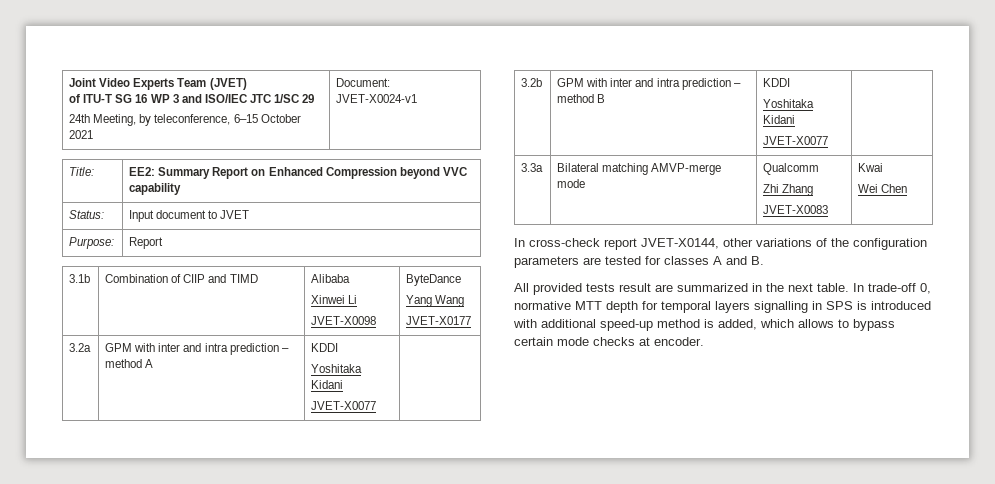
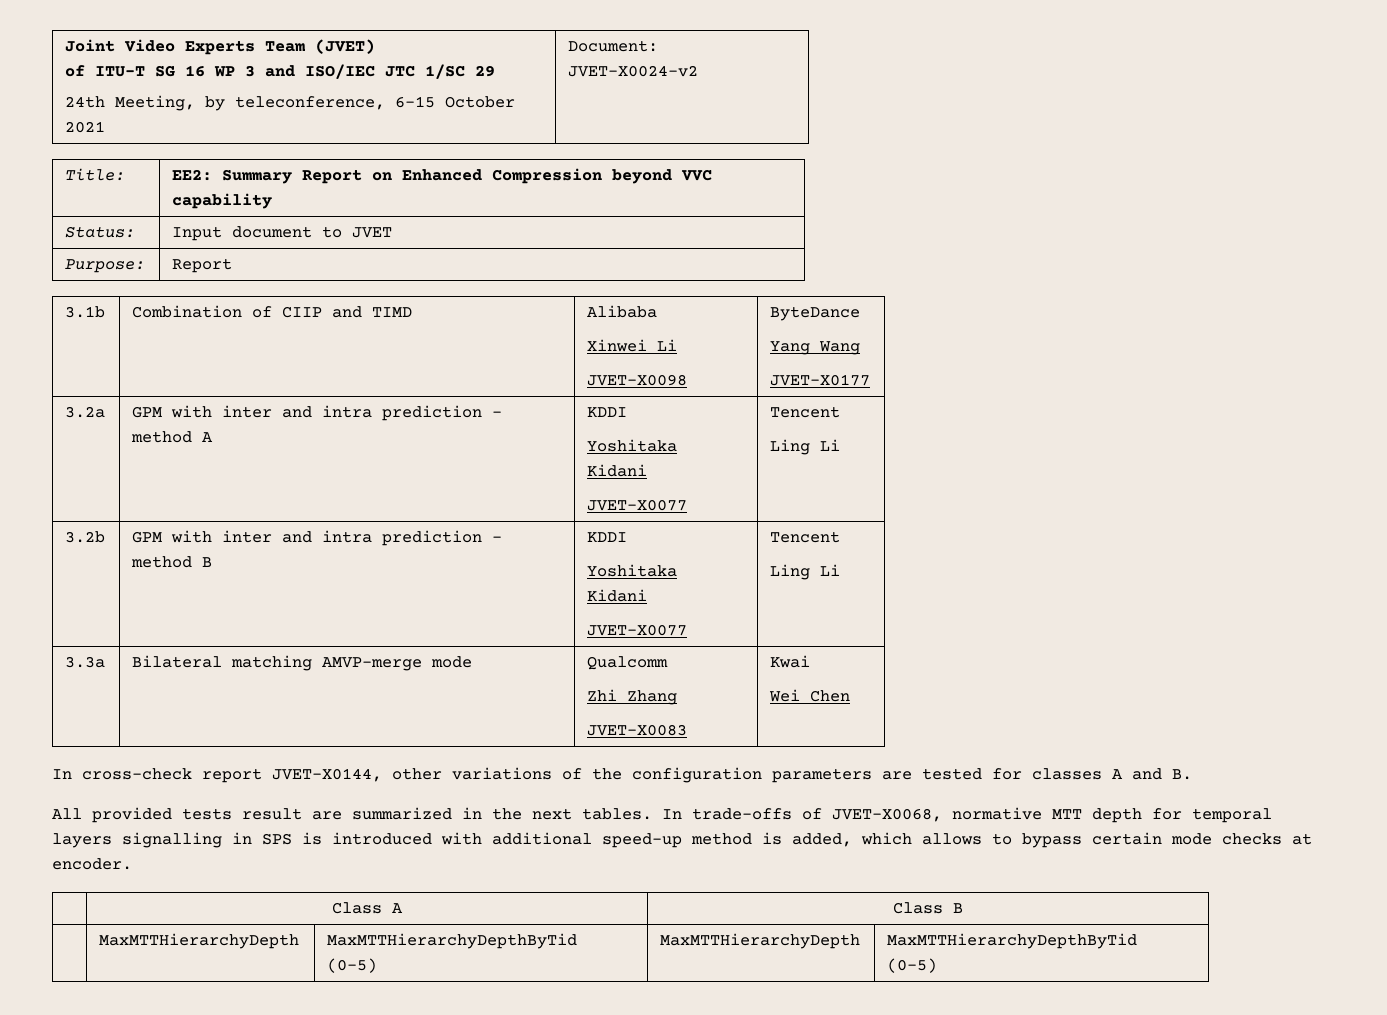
  Joint Video Experts Team (JVET)
  of ITU-T SG 16 WP 3 and ISO/IEC JTC 1/SC 29
- 24th Meeting, by teleconference, 6–15 October 2021 | Document: JVET-X0024-v1
+ 24th Meeting, by teleconference, 6–15 October 2021 | Document: JVET-X0024-v2
  3.2a | GPM with inter and intra prediction – method A | KDDI
  Yoshitaka Kidani
- JVET-X0077 |
+ JVET-X0077 | Tencent
+ Ling Li
  3.2b | GPM with inter and intra prediction – method B | KDDI
  Yoshitaka Kidani
- JVET-X0077 |
+ JVET-X0077 | Tencent
+ Ling Li
- All provided tests result are summarized in the next table. In trade-off 0, normative MTT depth for temporal layers signalling in SPS is introduced with additional speed-up method is added, which allows to bypass certain mode checks at encoder.
+ All provided tests result are summarized in the next tables. In trade-offs of JVET-X0068, normative MTT depth for temporal layers signalling in SPS is introduced with additional speed-up method is added, which allows to bypass certain mode checks at encoder.
+ | Class A | Class B
+ | MaxMTTHierarchyDepth | MaxMTTHierarchyDepthByTid (0-5) | MaxMTTHierarchyDepth | MaxMTTHierarchyDepthByTid (0-5)

